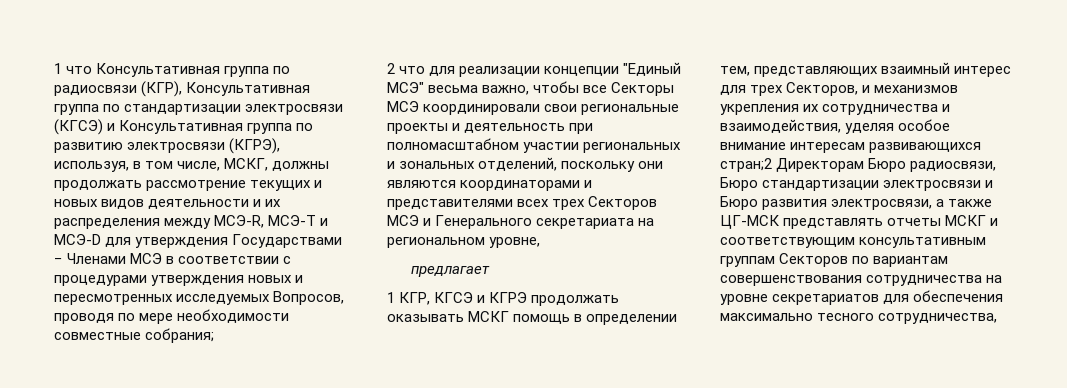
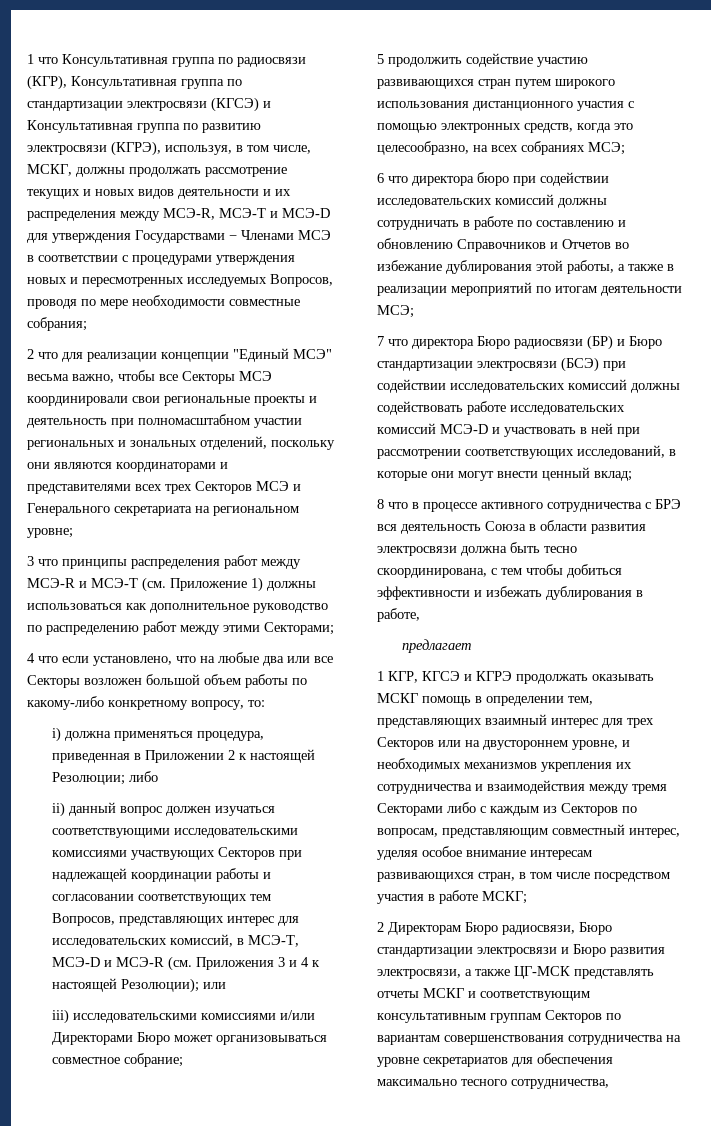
- 2 что для реализации концепции "Единый МСЭ" весьма важно, чтобы все Секторы МСЭ координировали свои региональные проекты и деятельность при полномасштабном участии региональных и зональных отделений, поскольку они являются координаторами и представителями всех трех Секторов МСЭ и Генерального секретариата на региональном уровне,
+ 2 что для реализации концепции "Единый МСЭ" весьма важно, чтобы все Секторы МСЭ координировали свои региональные проекты и деятельность при полномасштабном участии региональных и зональных отделений, поскольку они являются координаторами и представителями всех трех Секторов МСЭ и Генерального секретариата на региональном уровне;
+ 3 что принципы распределения работ между МСЭ-R и МСЭ-T (см. Приложение 1) должны использоваться как дополнительное руководство по распределению работ между этими Секторами;
+ 4 что если установлено, что на любые два или все Секторы возложен большой объем работы по какому-либо конкретному вопросу, то:
+ i) должна применяться процедура, приведенная в Приложении 2 к настоящей Резолюции; либо
+ ii) данный вопрос должен изучаться соответствующими исследовательскими комиссиями участвующих Секторов при надлежащей координации работы и согласовании соответствующих тем Вопросов, представляющих интерес для исследовательских комиссий, в МСЭ-Т, МСЭ-D и МСЭ-R (см. Приложения 3 и 4 к настоящей Резолюции); или
+ iii) исследовательскими комиссиями и/или Директорами Бюро может организовываться совместное собрание;
+ 5 продолжить содействие участию развивающихся стран путем широкого использования дистанционного участия с помощью электронных средств, когда это целесообразно, на всех собраниях МСЭ;
+ 6 что директора бюро при содействии исследовательских комиссий должны сотрудничать в работе по составлению и обновлению Справочников и Отчетов во избежание дублирования этой работы, а также в реализации мероприятий по итогам деятельности МСЭ;
+ 7 что директора Бюро радиосвязи (БР) и Бюро стандартизации электросвязи (БСЭ) при содействии исследовательских комиссий должны содействовать работе исследовательских комиссий МСЭ-D и участвовать в ней при рассмотрении соответствующих исследований, в которые они могут внести ценный вклад;
+ 8 что в процессе активного сотрудничества с БРЭ вся деятельность Союза в области развития электросвязи должна быть тесно скоординирована, с тем чтобы добиться эффективности и избежать дублирования в работе,
- 1 КГР, КГСЭ и КГРЭ продолжать оказывать МСКГ помощь в определении тем, представляющих взаимный интерес для трех Секторов, и механизмов укрепления их сотрудничества и взаимодействия, уделяя особое внимание интересам развивающихся стран;2 Директорам Бюро радиосвязи, Бюро стандартизации электросвязи и Бюро развития электросвязи, а также ЦГ-МСК представлять отчеты МСКГ и соответствующим консультативным группам Секторов по вариантам совершенствования сотрудничества на уровне секретариатов для обеспечения максимально тесного сотрудничества,
+ 1 КГР, КГСЭ и КГРЭ продолжать оказывать МСКГ помощь в определении тем, представляющих взаимный интерес для трех Секторов или на двустороннем уровне, и необходимых механизмов укрепления их сотрудничества и взаимодействия между тремя Секторами либо с каждым из Секторов по вопросам, представляющим совместный интереc, уделяя особое внимание интересам развивающихся стран, в том числе посредством участия в работе МСКГ;
+ 2 Директорам Бюро радиосвязи, Бюро стандартизации электросвязи и Бюро развития электросвязи, а также ЦГ-МСК представлять отчеты МСКГ и соответствующим консультативным группам Секторов по вариантам совершенствования сотрудничества на уровне секретариатов для обеспечения максимально тесного сотрудничества,

